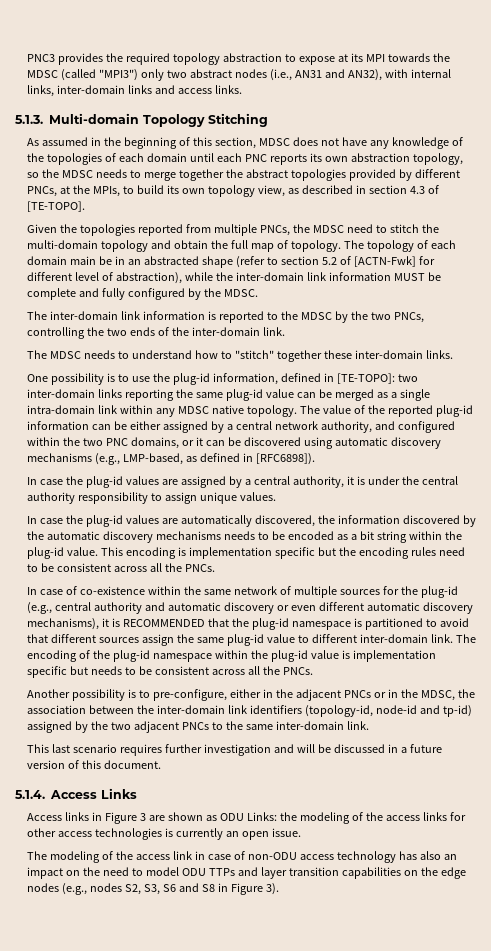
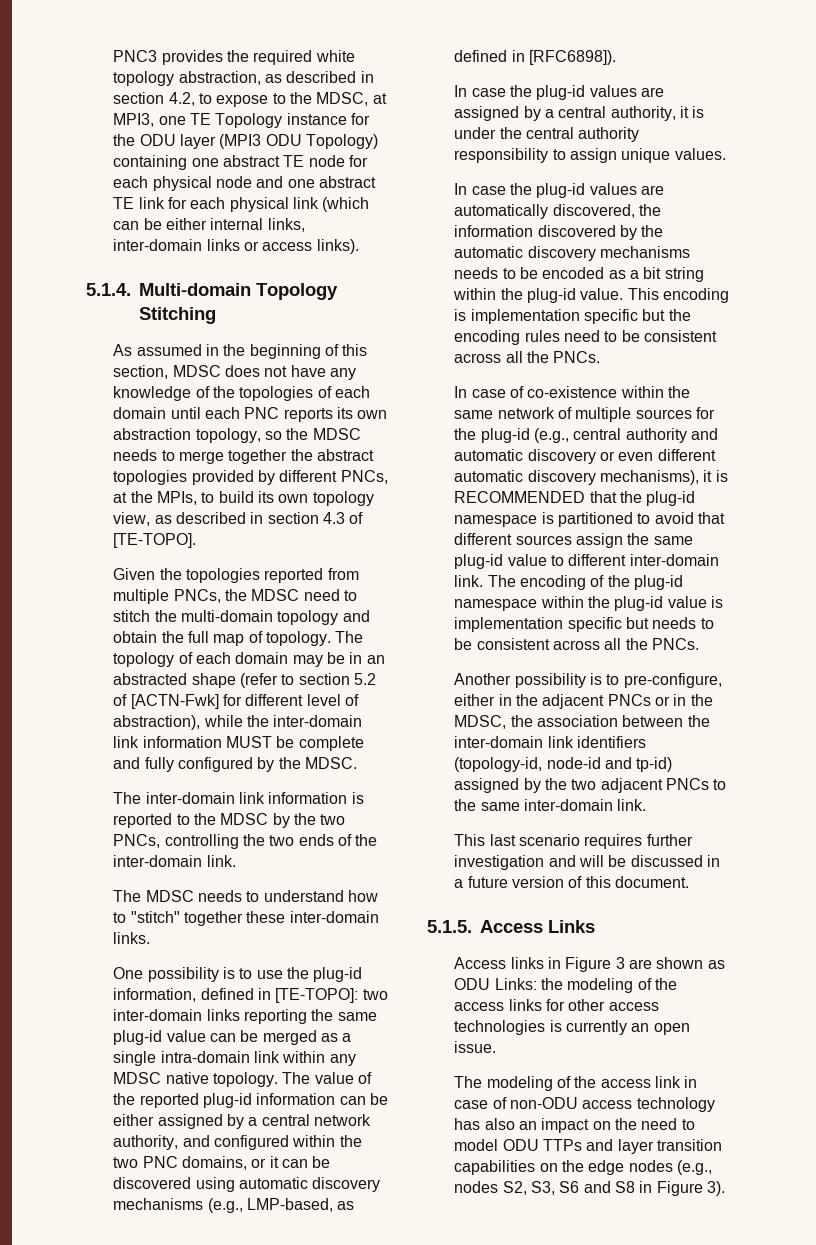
- PNC3 provides the required topology abstraction to expose at its MPI towards the MDSC (called "MPI3") only two abstract nodes (i.e., AN31 and AN32), with internal links, inter-domain links and access links.
- 5.1.3. Multi-domain Topology Stitching
+ PNC3 provides the required white topology abstraction, as described in section 4.2, to expose to the MDSC, at MPI3, one TE Topology instance for the ODU layer (MPI3 ODU Topology) containing one abstract TE node for each physical node and one abstract TE link for each physical link (which can be either internal links, inter-domain links or access links).
+ 5.1.4. Multi-domain Topology Stitching
- The topology of each domain main be in an abstracted shape (refer to section 5.2 of [ACTN-Fwk] for different level of abstraction), while the inter-domain link information MUST be complete and fully configured by the MDSC.
+ The topology of each domain may be in an abstracted shape (refer to section 5.2 of [ACTN-Fwk] for different level of abstraction), while the inter-domain link information MUST be complete and fully configured by the MDSC.
- 5.1.4. Access Links
+ 5.1.5. Access Links

